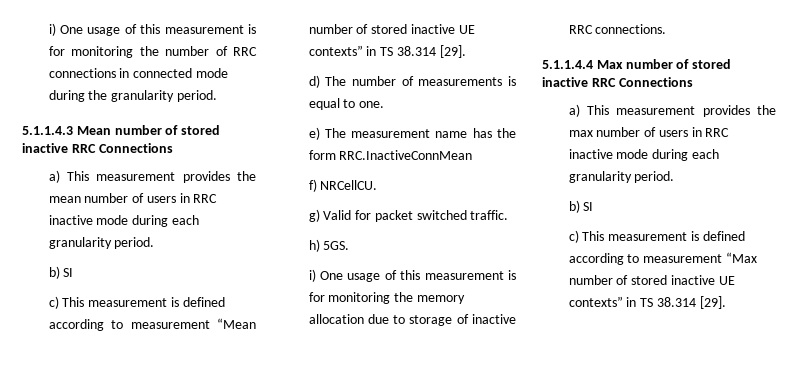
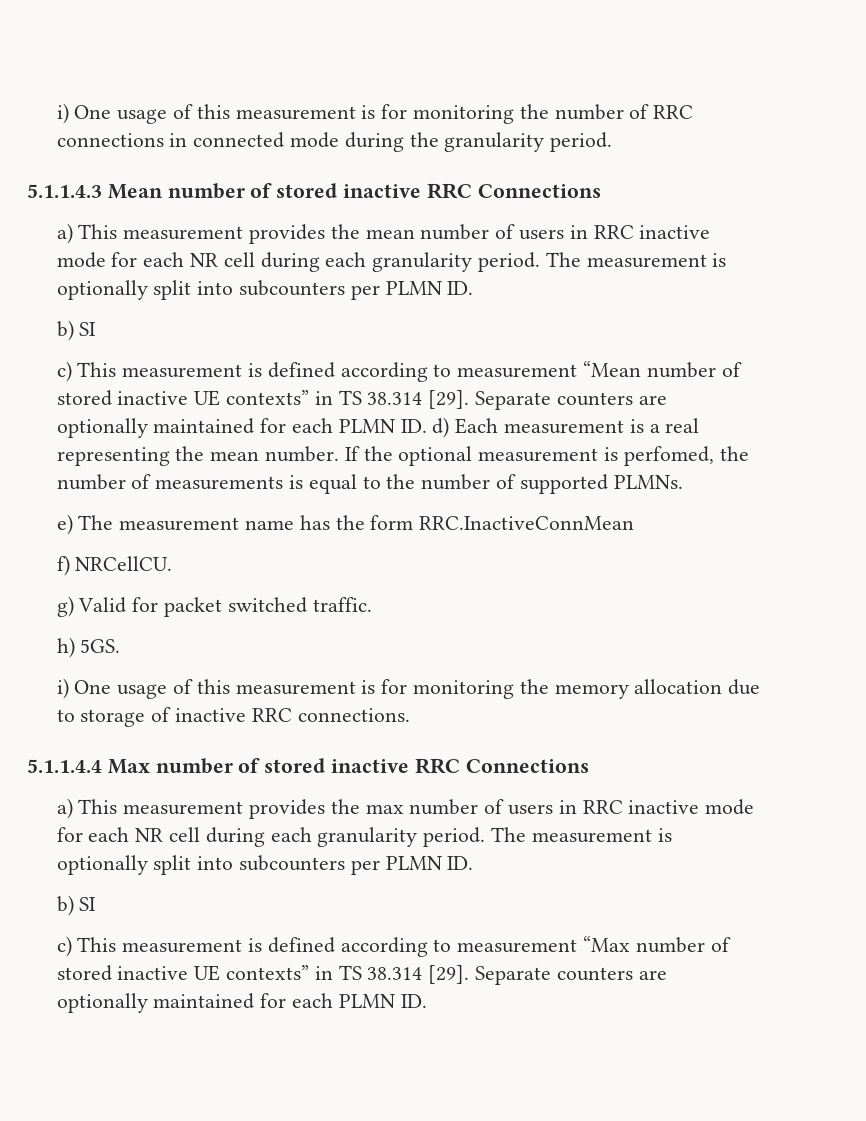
- a) This measurement provides the mean number of users in RRC inactive mode during each granularity period.
+ a) This measurement provides the mean number of users in RRC inactive mode for each NR cell during each granularity period. The measurement is optionally split into subcounters per PLMN ID.
- c) This measurement is defined according to measurement “Mean number of stored inactive UE contexts” in TS 38.314 [29].
- d) The number of measurements is equal to one.
+ c) This measurement is defined according to measurement “Mean number of stored inactive UE contexts” in TS 38.314 [29]. Separate counters are optionally maintained for each PLMN ID. d) Each measurement is a real representing the mean number. If the optional measurement is perfomed, the number of measurements is equal to the number of supported PLMNs.
- a) This measurement provides the max number of users in RRC inactive mode during each granularity period.
+ a) This measurement provides the max number of users in RRC inactive mode for each NR cell during each granularity period. The measurement is optionally split into subcounters per PLMN ID.
- c) This measurement is defined according to measurement “Max number of stored inactive UE contexts” in TS 38.314 [29].
+ c) This measurement is defined according to measurement “Max number of stored inactive UE contexts” in TS 38.314 [29]. Separate counters are optionally maintained for each PLMN ID.

